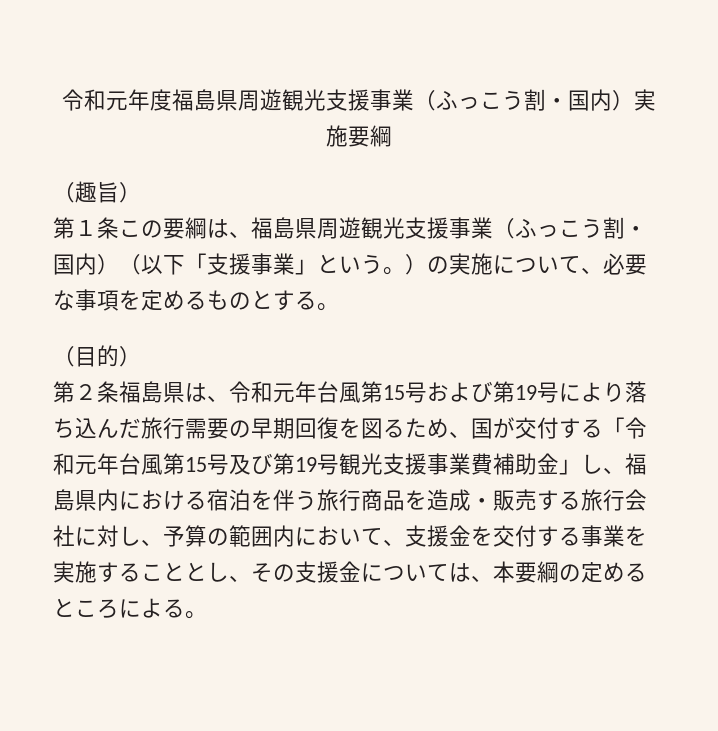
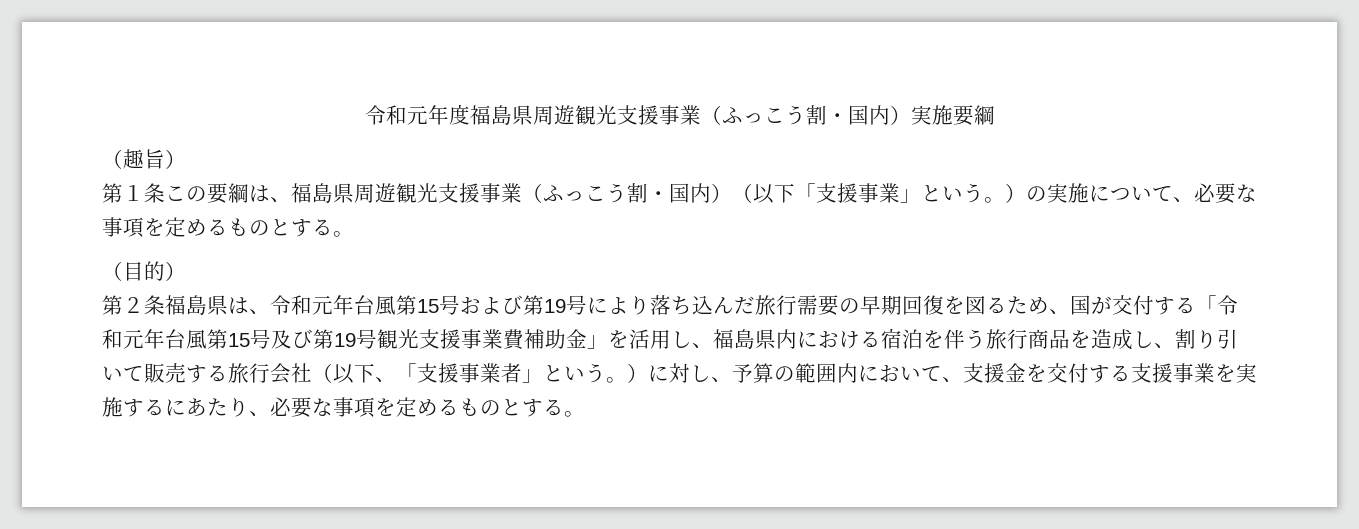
- 第２条福島県は、令和元年台風第15号および第19号により落ち込んだ旅行需要の早期回復を図るため、国が交付する「令和元年台風第15号及び第19号観光支援事業費補助金」し、福島県内における宿泊を伴う旅行商品を造成・販売する旅行会社に対し、予算の範囲内において、支援金を交付する事業を実施することとし、その支援金については、本要綱の定めるところによる。
+ 第２条福島県は、令和元年台風第15号および第19号により落ち込んだ旅行需要の早期回復を図るため、国が交付する「令和元年台風第15号及び第19号観光支援事業費補助金」を活用し、福島県内における宿泊を伴う旅行商品を造成し、割り引いて販売する旅行会社（以下、「支援事業者」という。）に対し、予算の範囲内において、支援金を交付する支援事業を実施するにあたり、必要な事項を定めるものとする。

